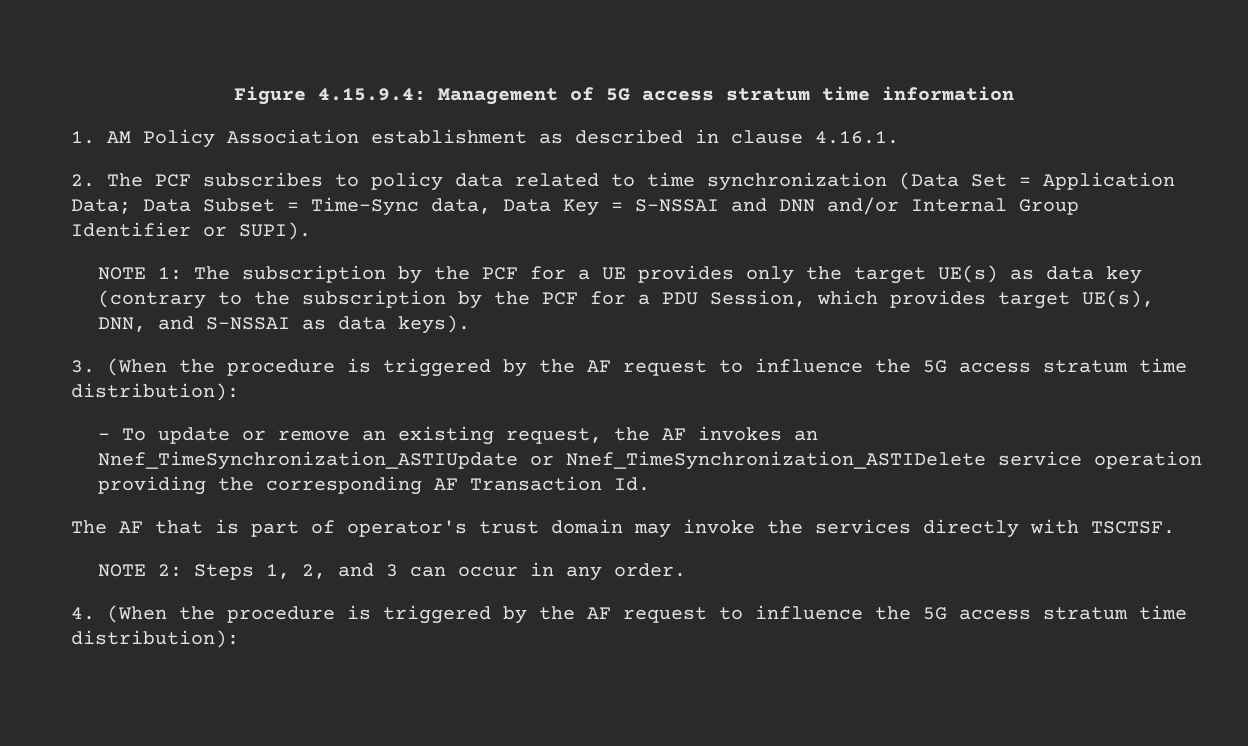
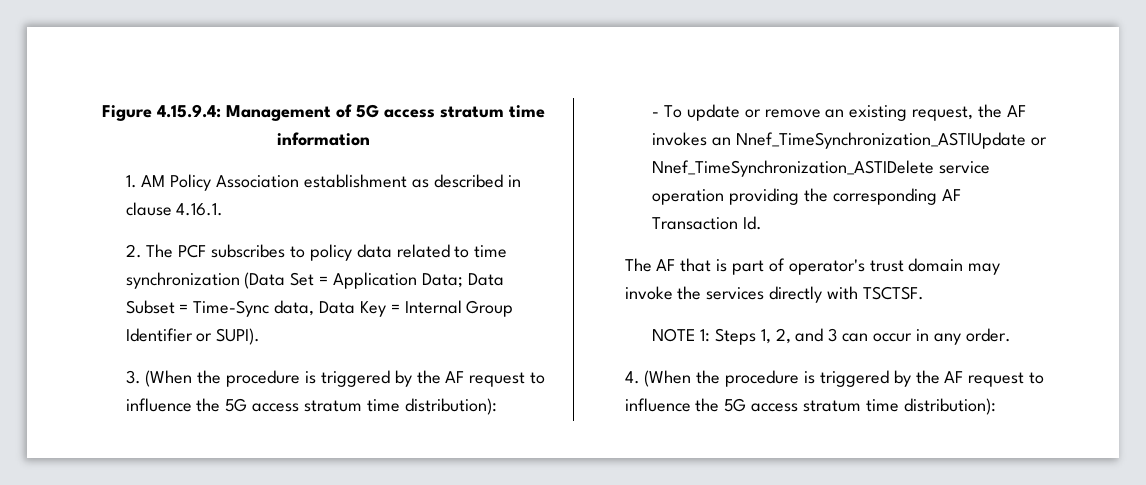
- 2. The PCF subscribes to policy data related to time synchronization (Data Set = Application Data; Data Subset = Time-Sync data, Data Key = S-NSSAI and DNN and/or Internal Group Identifier or SUPI).
+ 2. The PCF subscribes to policy data related to time synchronization (Data Set = Application Data; Data Subset = Time-Sync data, Data Key = Internal Group Identifier or SUPI).
- NOTE 1: The subscription by the PCF for a UE provides only the target UE(s) as data key (contrary to the subscription by the PCF for a PDU Session, which provides target UE(s), DNN, and S-NSSAI as data keys).
- NOTE 2: Steps 1, 2, and 3 can occur in any order.
+ NOTE 1: Steps 1, 2, and 3 can occur in any order.

